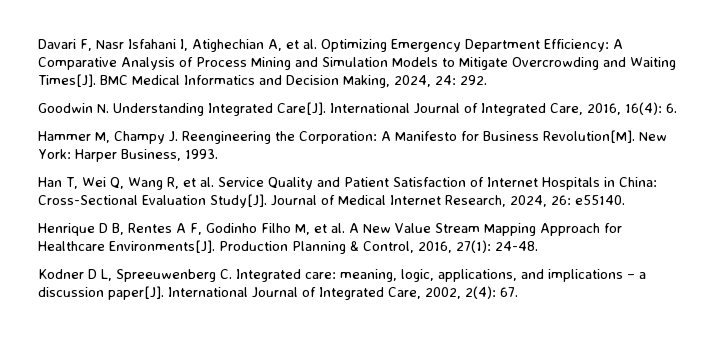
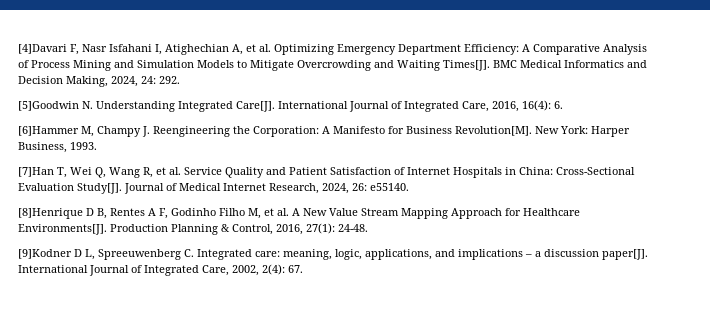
- Davari F, Nasr Isfahani I, Atighechian A, et al. Optimizing Emergency Department Efficiency: A Comparative Analysis of Process Mining and Simulation Models to Mitigate Overcrowding and Waiting Times[J].
+ [4]Davari F, Nasr Isfahani I, Atighechian A, et al. Optimizing Emergency Department Efficiency: A Comparative Analysis of Process Mining and Simulation Models to Mitigate Overcrowding and Waiting Times[J].
- Goodwin N. Understanding Integrated Care[J].
+ [5]Goodwin N. Understanding Integrated Care[J].
- Hammer M, Champy J. Reengineering the Corporation: A Manifesto for Business Revolution[M].
+ [6]Hammer M, Champy J. Reengineering the Corporation: A Manifesto for Business Revolution[M].
- Han T, Wei Q, Wang R, et al. Service Quality and Patient Satisfaction of Internet Hospitals in China: Cross-Sectional Evaluation Study[J].
+ [7]Han T, Wei Q, Wang R, et al. Service Quality and Patient Satisfaction of Internet Hospitals in China: Cross-Sectional Evaluation Study[J].
- Henrique D B, Rentes A F, Godinho Filho M, et al. A New Value Stream Mapping Approach for Healthcare Environments[J].
+ [8]Henrique D B, Rentes A F, Godinho Filho M, et al. A New Value Stream Mapping Approach for Healthcare Environments[J].
- Kodner D L, Spreeuwenberg C. Integrated care: meaning, logic, applications, and implications – a discussion paper[J].
+ [9]Kodner D L, Spreeuwenberg C. Integrated care: meaning, logic, applications, and implications – a discussion paper[J].

